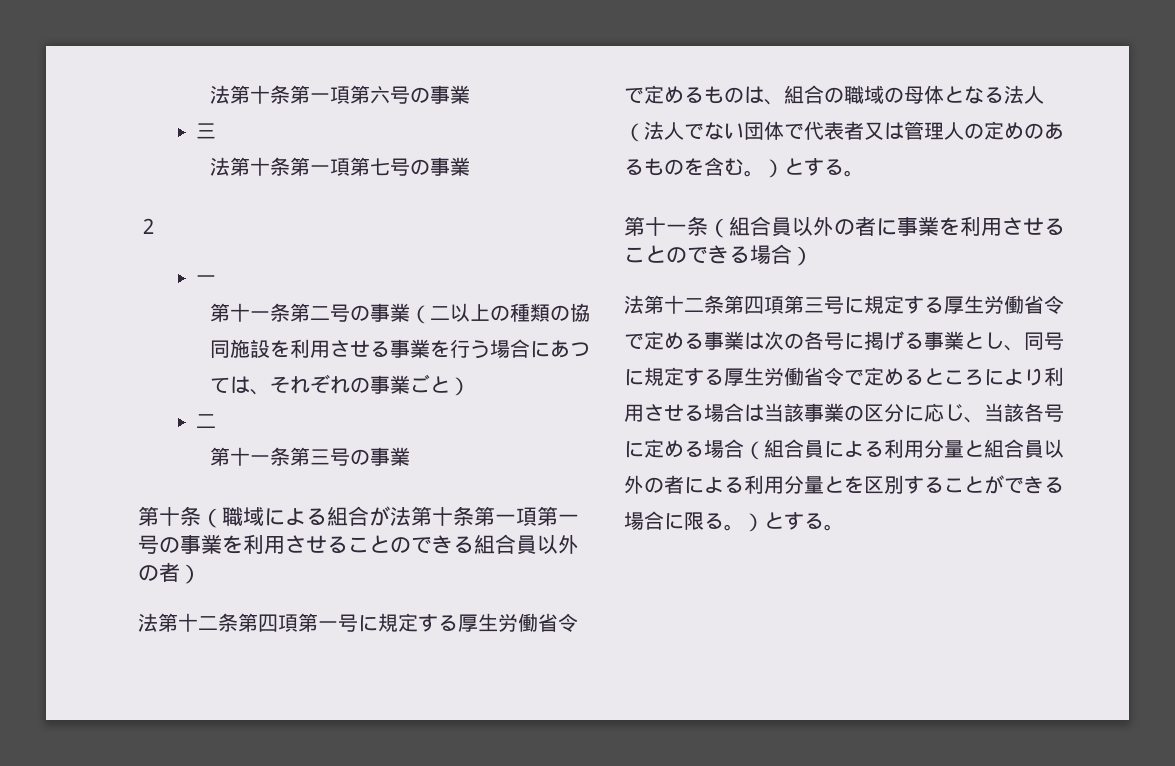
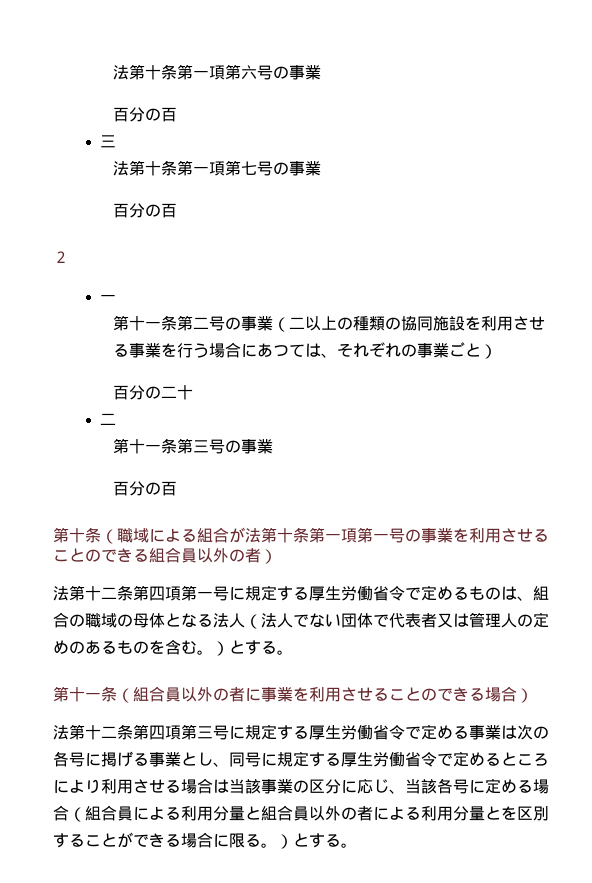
  法第十条第一項第六号の事業
+ 百分の百
  法第十条第一項第七号の事業
+ 百分の百
+ 百分の二十
  第十一条第三号の事業
+ 百分の百

